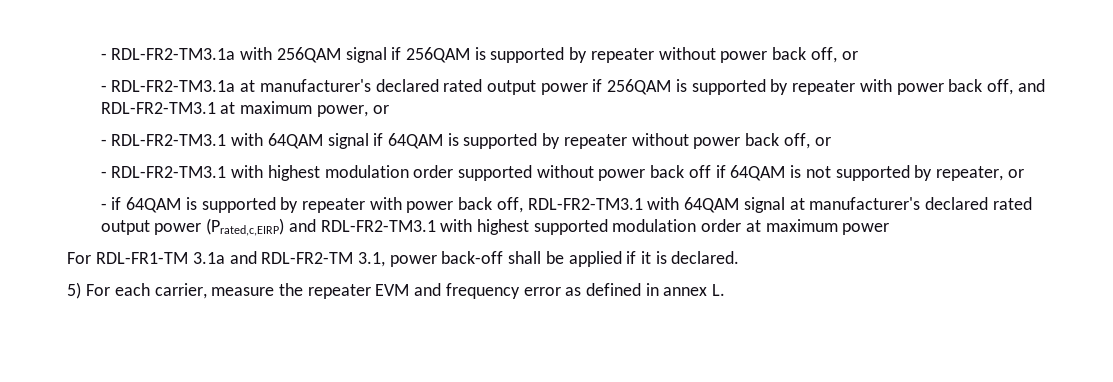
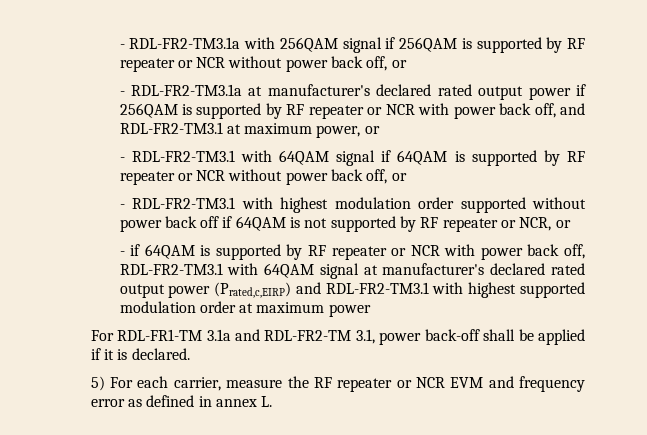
- - RDL-FR2-TM3.1a with 256QAM signal if 256QAM is supported by repeater without power back off, or
+ - RDL-FR2-TM3.1a with 256QAM signal if 256QAM is supported by RF repeater or NCR without power back off, or
- - RDL-FR2-TM3.1a at manufacturer's declared rated output power if 256QAM is supported by repeater with power back off, and RDL-FR2-TM3.1 at maximum power, or
+ - RDL-FR2-TM3.1a at manufacturer's declared rated output power if 256QAM is supported by RF repeater or NCR with power back off, and RDL-FR2-TM3.1 at maximum power, or
- - RDL-FR2-TM3.1 with 64QAM signal if 64QAM is supported by repeater without power back off, or
+ - RDL-FR2-TM3.1 with 64QAM signal if 64QAM is supported by RF repeater or NCR without power back off, or
- - RDL-FR2-TM3.1 with highest modulation order supported without power back off if 64QAM is not supported by repeater, or
+ - RDL-FR2-TM3.1 with highest modulation order supported without power back off if 64QAM is not supported by RF repeater or NCR, or
- - if 64QAM is supported by repeater with power back off, RDL-FR2-TM3.1 with 64QAM signal at manufacturer's declared rated output power (Prated,c,EIRP) and RDL-FR2-TM3.1 with highest supported modulation order at maximum power
+ - if 64QAM is supported by RF repeater or NCR with power back off, RDL-FR2-TM3.1 with 64QAM signal at manufacturer's declared rated output power (Prated,c,EIRP) and RDL-FR2-TM3.1 with highest supported modulation order at maximum power
- 5) For each carrier, measure the repeater EVM and frequency error as defined in annex L.
+ 5) For each carrier, measure the RF repeater or NCR EVM and frequency error as defined in annex L.

